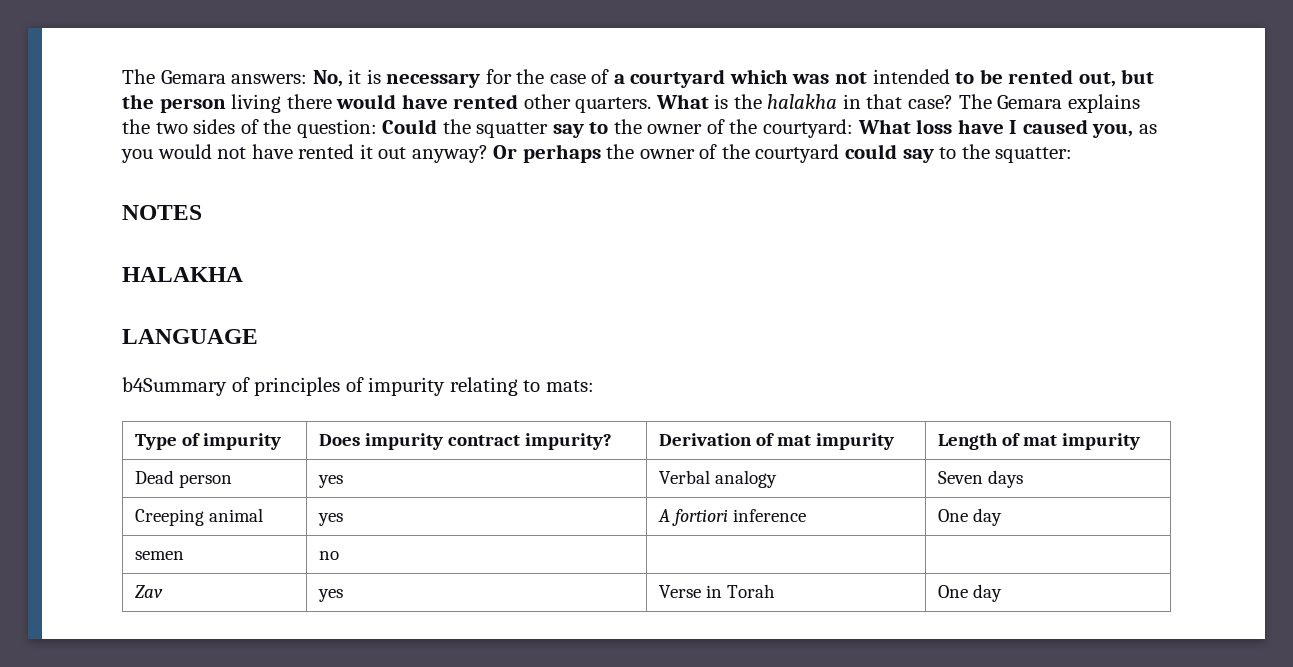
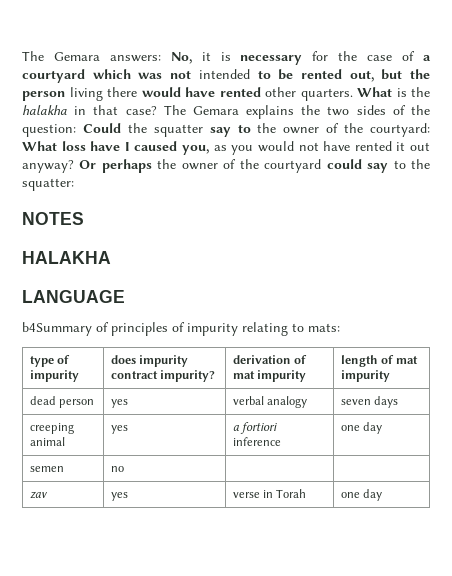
- Type of impurity | Does impurity contract impurity? | Derivation of mat impurity | Length of mat impurity
+ type of impurity | does impurity contract impurity? | derivation of mat impurity | length of mat impurity
- Dead person | yes | Verbal analogy | Seven days
+ dead person | yes | verbal analogy | seven days
- Creeping animal | yes | A fortiori inference | One day
+ creeping animal | yes | a fortiori inference | one day
- Zav | yes | Verse in Torah | One day
+ zav | yes | verse in Torah | one day

